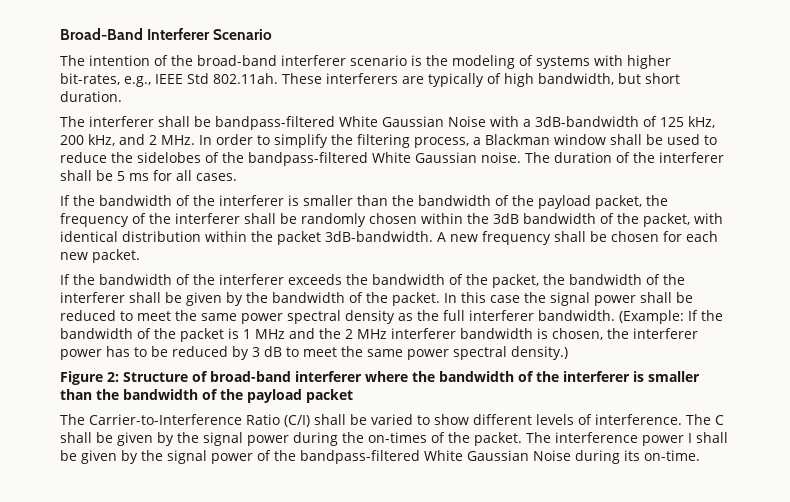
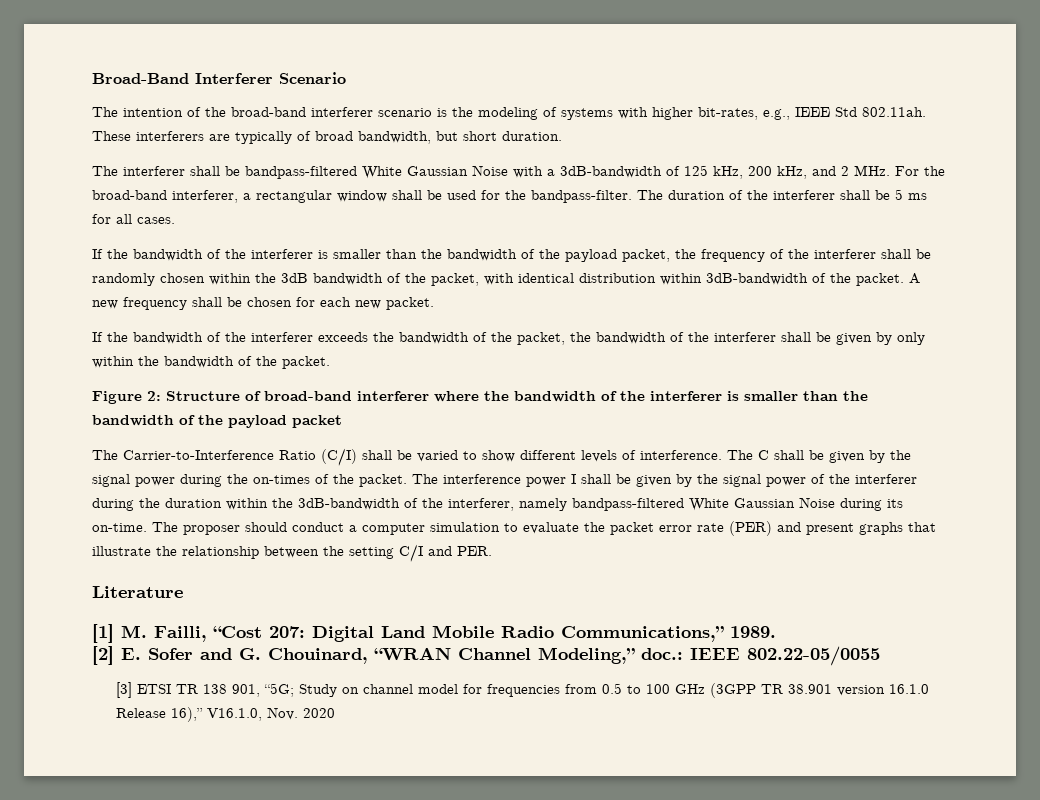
- The intention of the broad-band interferer scenario is the modeling of systems with higher bit-rates, e.g., IEEE Std 802.11ah. These interferers are typically of high bandwidth, but short duration.
+ The intention of the broad-band interferer scenario is the modeling of systems with higher bit-rates, e.g., IEEE Std 802.11ah. These interferers are typically of broad bandwidth, but short duration.
- The interferer shall be bandpass-filtered White Gaussian Noise with a 3dB-bandwidth of 125 kHz, 200 kHz, and 2 MHz. In order to simplify the filtering process, a Blackman window shall be used to reduce the sidelobes of the bandpass-filtered White Gaussian noise.
+ The interferer shall be bandpass-filtered White Gaussian Noise with a 3dB-bandwidth of 125 kHz, 200 kHz, and 2 MHz. For the broad-band interferer, a rectangular window shall be used for the bandpass-filter.
- If the bandwidth of the interferer is smaller than the bandwidth of the payload packet, the frequency of the interferer shall be randomly chosen within the 3dB bandwidth of the packet, with identical distribution within the packet 3dB-bandwidth.
+ If the bandwidth of the interferer is smaller than the bandwidth of the payload packet, the frequency of the interferer shall be randomly chosen within the 3dB bandwidth of the packet, with identical distribution within 3dB-bandwidth of the packet.
- If the bandwidth of the interferer exceeds the bandwidth of the packet, the bandwidth of the interferer shall be given by the bandwidth of the packet. In this case the signal power shall be reduced to meet the same power spectral density as the full interferer bandwidth. (Example: If the bandwidth of the packet is 1 MHz and the 2 MHz interferer bandwidth is chosen, the interferer power has to be reduced by 3 dB to meet the same power spectral density.)
+ If the bandwidth of the interferer exceeds the bandwidth of the packet, the bandwidth of the interferer shall be given by only within the bandwidth of the packet.
- The interference power I shall be given by the signal power of the bandpass-filtered White Gaussian Noise during its on-time.
+ The interference power I shall be given by the signal power of the interferer during the duration within the 3dB-bandwidth of the interferer, namely bandpass-filtered White Gaussian Noise during its on-time.
+ The proposer should conduct a computer simulation to evaluate the packet error rate (PER) and present graphs that illustrate the relationship between the setting C/I and PER.
+ Literature
+ [1] M. Failli, “Cost 207: Digital Land Mobile Radio Communications,” 1989.
+ [2] E. Sofer and G. Chouinard, “WRAN Channel Modeling,” doc.: IEEE 802.22-05/0055
+ [3] ETSI TR 138 901, “5G; Study on channel model for frequencies from 0.5 to 100 GHz (3GPP TR 38.901 version 16.1.0 Release 16),” V16.1.0, Nov. 2020

